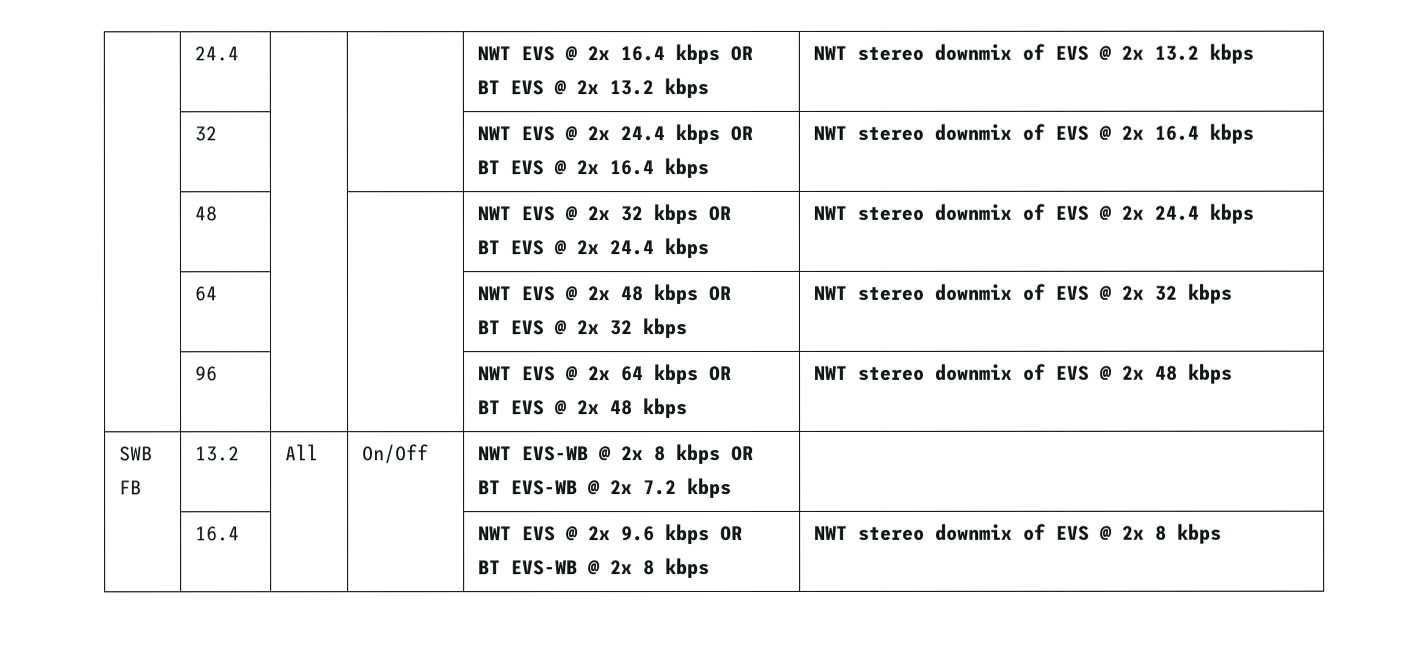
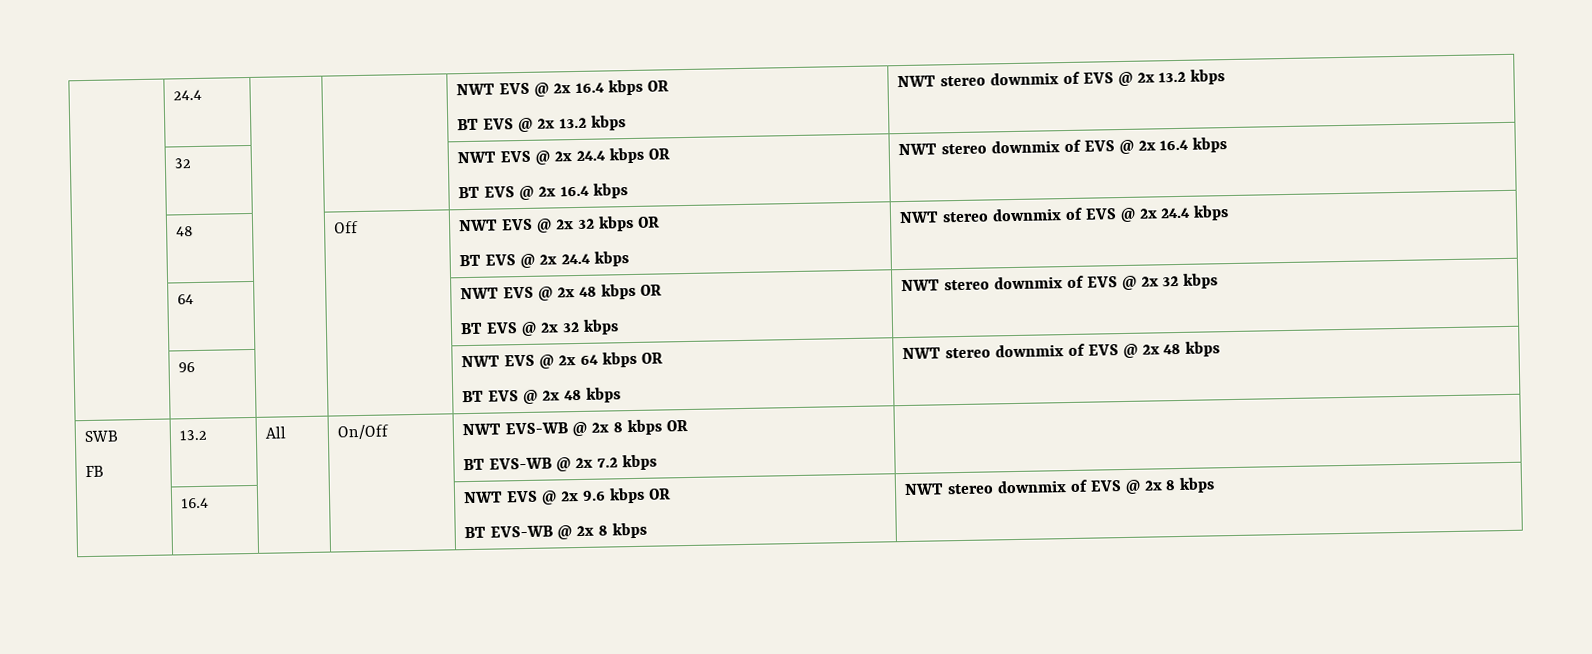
- | 48 | | | NWT EVS @ 2x 32 kbps OR
+ | 48 | | Off | NWT EVS @ 2x 32 kbps OR

